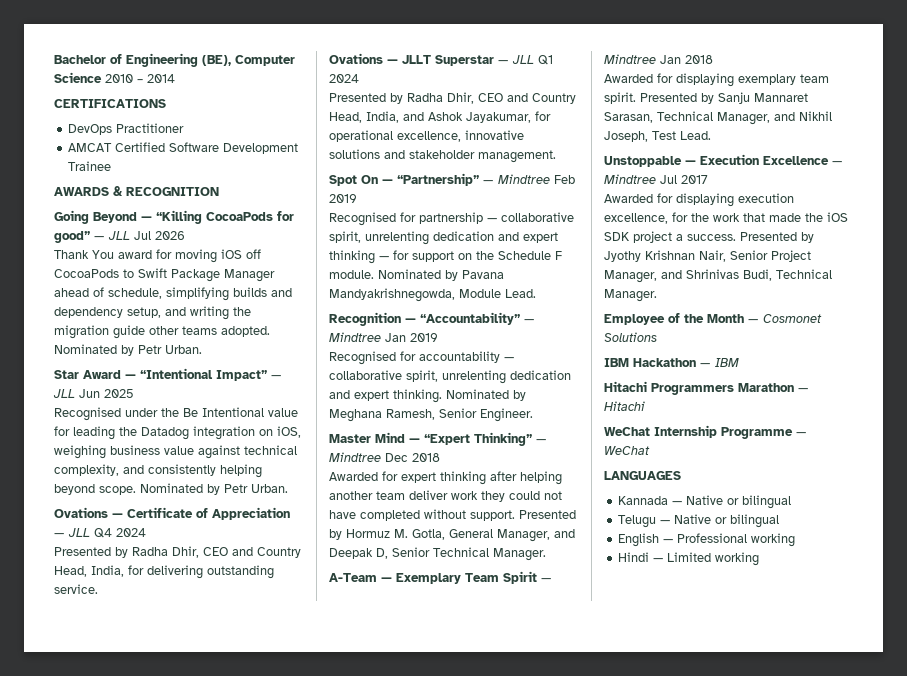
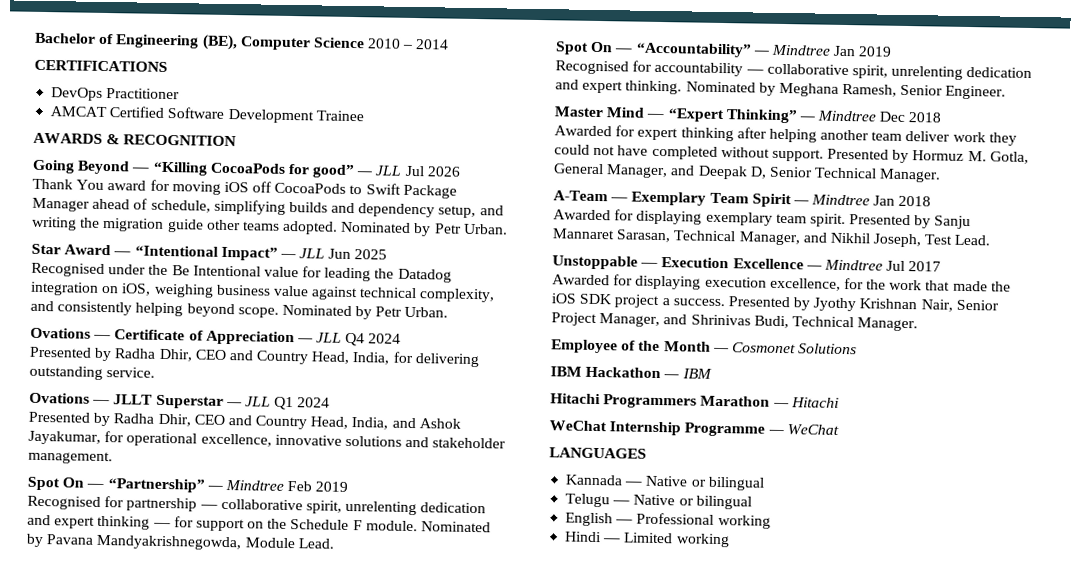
- Recognition — “Accountability” — Mindtree Jan 2019
+ Spot On — “Accountability” — Mindtree Jan 2019

